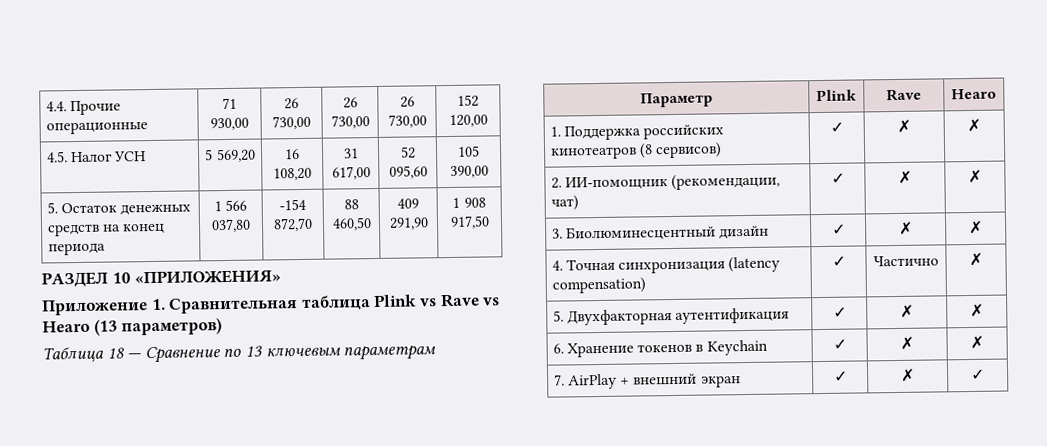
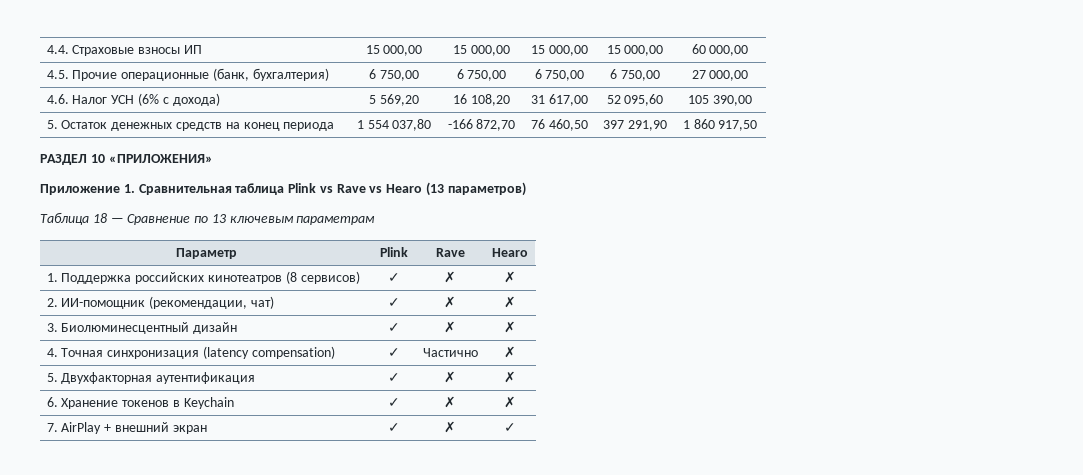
- 4.4. Прочие операционные | 71 930,00 | 26 730,00 | 26 730,00 | 26 730,00 | 152 120,00
- 4.5. Налог УСН | 5 569,20 | 16 108,20 | 31 617,00 | 52 095,60 | 105 390,00
+ 4.4. Страховые взносы ИП | 15 000,00 | 15 000,00 | 15 000,00 | 15 000,00 | 60 000,00
+ 4.5. Прочие операционные (банк, бухгалтерия) | 6 750,00 | 6 750,00 | 6 750,00 | 6 750,00 | 27 000,00
+ 4.6. Налог УСН (6% с дохода) | 5 569,20 | 16 108,20 | 31 617,00 | 52 095,60 | 105 390,00
- 5. Остаток денежных средств на конец периода | 1 566 037,80 | -154 872,70 | 88 460,50 | 409 291,90 | 1 908 917,50
+ 5. Остаток денежных средств на конец периода | 1 554 037,80 | -166 872,70 | 76 460,50 | 397 291,90 | 1 860 917,50

